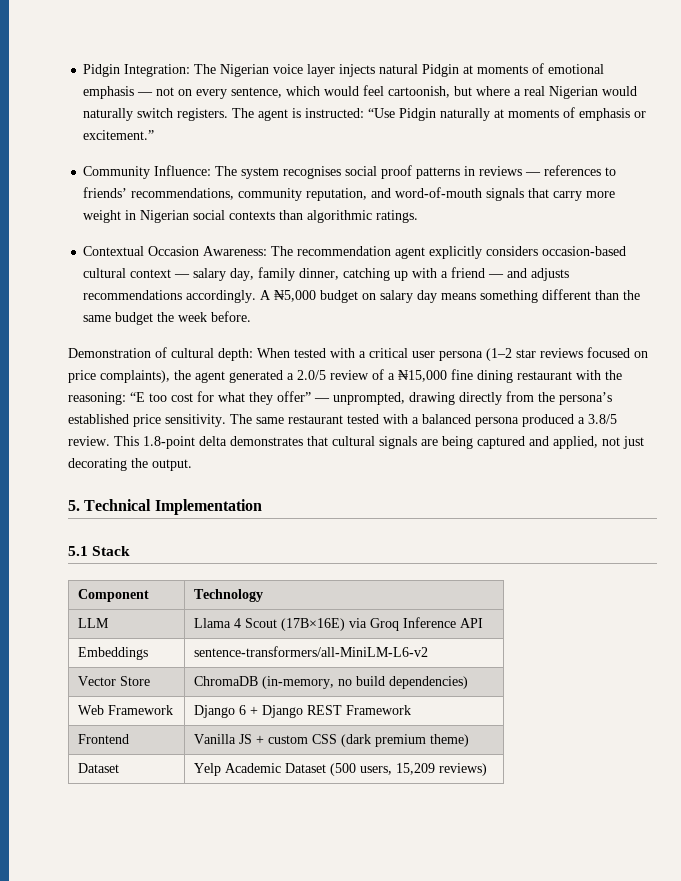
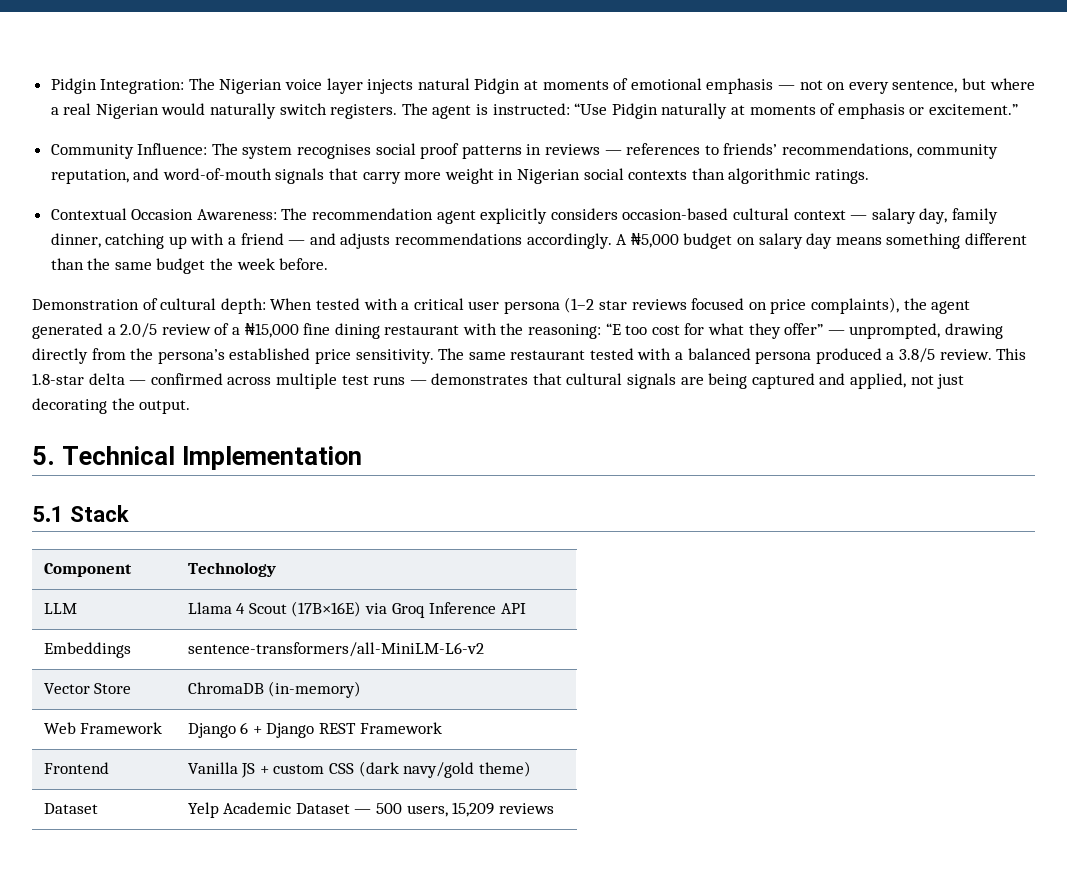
- Pidgin Integration: The Nigerian voice layer injects natural Pidgin at moments of emotional emphasis — not on every sentence, which would feel cartoonish, but where a real Nigerian would naturally switch registers.
+ Pidgin Integration: The Nigerian voice layer injects natural Pidgin at moments of emotional emphasis — not on every sentence, but where a real Nigerian would naturally switch registers.
- This 1.8-point delta demonstrates that cultural signals are being captured and applied, not just decorating the output.
+ This 1.8-star delta — confirmed across multiple test runs — demonstrates that cultural signals are being captured and applied, not just decorating the output.
- Vector Store | ChromaDB (in-memory, no build dependencies)
+ Vector Store | ChromaDB (in-memory)
- Frontend | Vanilla JS + custom CSS (dark premium theme)
+ Frontend | Vanilla JS + custom CSS (dark navy/gold theme)
- Dataset | Yelp Academic Dataset (500 users, 15,209 reviews)
+ Dataset | Yelp Academic Dataset — 500 users, 15,209 reviews

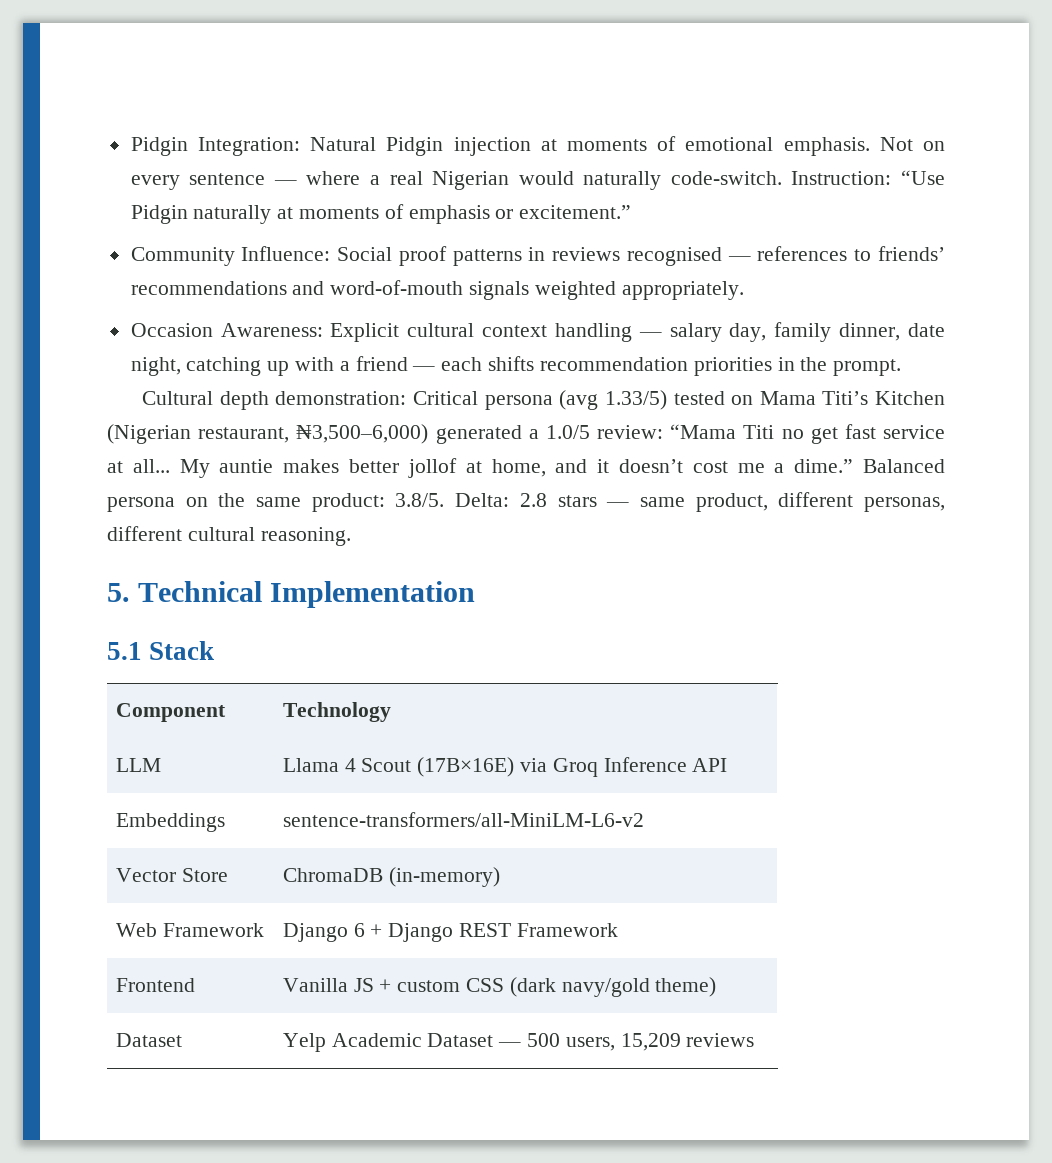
- Pidgin Integration: The Nigerian voice layer injects natural Pidgin at moments of emotional emphasis — not on every sentence, but where a real Nigerian would naturally switch registers. The agent is instructed: “Use Pidgin naturally at moments of emphasis or excitement.”
+ Pidgin Integration: Natural Pidgin injection at moments of emotional emphasis. Not on every sentence — where a real Nigerian would naturally code-switch. Instruction: “Use Pidgin naturally at moments of emphasis or excitement.”
- Community Influence: The system recognises social proof patterns in reviews — references to friends’ recommendations, community reputation, and word-of-mouth signals that carry more weight in Nigerian social contexts than algorithmic ratings.
- Contextual Occasion Awareness: The recommendation agent explicitly considers occasion-based cultural context — salary day, family dinner, catching up with a friend — and adjusts recommendations accordingly. A ₦5,000 budget on salary day means something different than the same budget the week before.
- Demonstration of cultural depth: When tested with a critical user persona (1–2 star reviews focused on price complaints), the agent generated a 2.0/5 review of a ₦15,000 fine dining restaurant with the reasoning: “E too cost for what they offer” — unprompted, drawing directly from the persona’s established price sensitivity. The same restaurant tested with a balanced persona produced a 3.8/5 review. This 1.8-star delta — confirmed across multiple test runs — demonstrates that cultural signals are being captured and applied, not just decorating the output.
+ Community Influence: Social proof patterns in reviews recognised — references to friends’ recommendations and word-of-mouth signals weighted appropriately.
+ Occasion Awareness: Explicit cultural context handling — salary day, family dinner, date night, catching up with a friend — each shifts recommendation priorities in the prompt.
+ Cultural depth demonstration: Critical persona (avg 1.33/5) tested on Mama Titi’s Kitchen (Nigerian restaurant, ₦3,500–6,000) generated a 1.0/5 review: “Mama Titi no get fast service at all... My auntie makes better jollof at home, and it doesn’t cost me a dime.” Balanced persona on the same product: 3.8/5. Delta: 2.8 stars — same product, different personas, different cultural reasoning.

